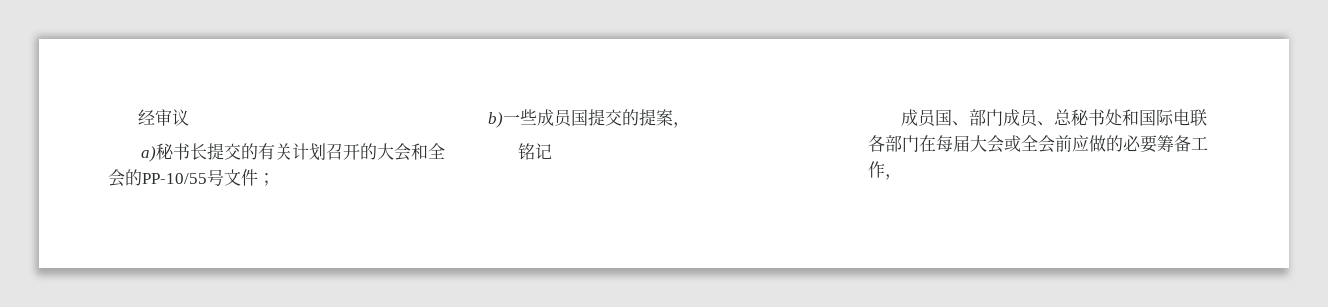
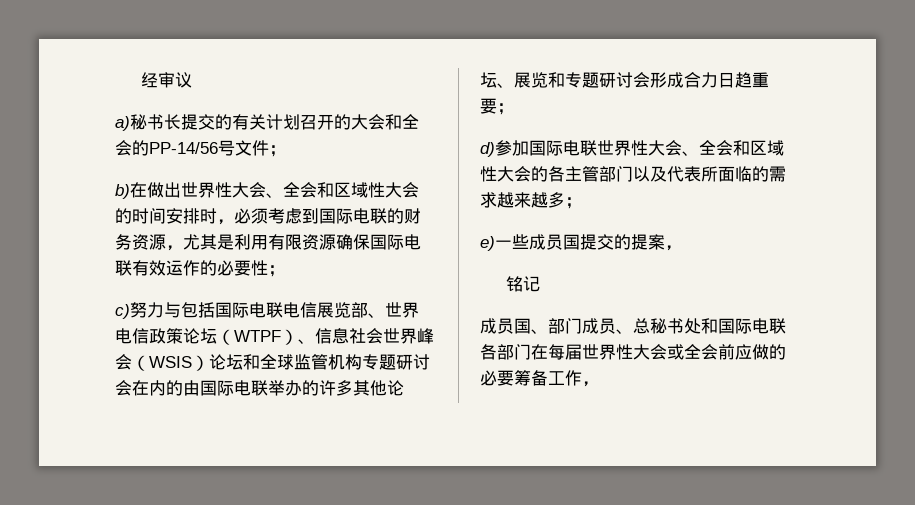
- a)秘书长提交的有关计划召开的大会和全会的PP-10/55号文件；
+ a)秘书长提交的有关计划召开的大会和全会的PP-14/56号文件；
- b)一些成员国提交的提案，
+ b)在做出世界性大会、全会和区域性大会的时间安排时，必须考虑到国际电联的财务资源，尤其是利用有限资源确保国际电联有效运作的必要性；
+ c)努力与包括国际电联电信展览部、世界电信政策论坛（WTPF）、信息社会世界峰会（WSIS）论坛和全球监管机构专题研讨会在内的由国际电联举办的许多其他论坛、展览和专题研讨会形成合力日趋重要；
+ d)参加国际电联世界性大会、全会和区域性大会的各主管部门以及代表所面临的需求越来越多；
+ e)一些成员国提交的提案，
- 成员国、部门成员、总秘书处和国际电联各部门在每届大会或全会前应做的必要筹备工作，
+ 成员国、部门成员、总秘书处和国际电联各部门在每届世界性大会或全会前应做的必要筹备工作，

